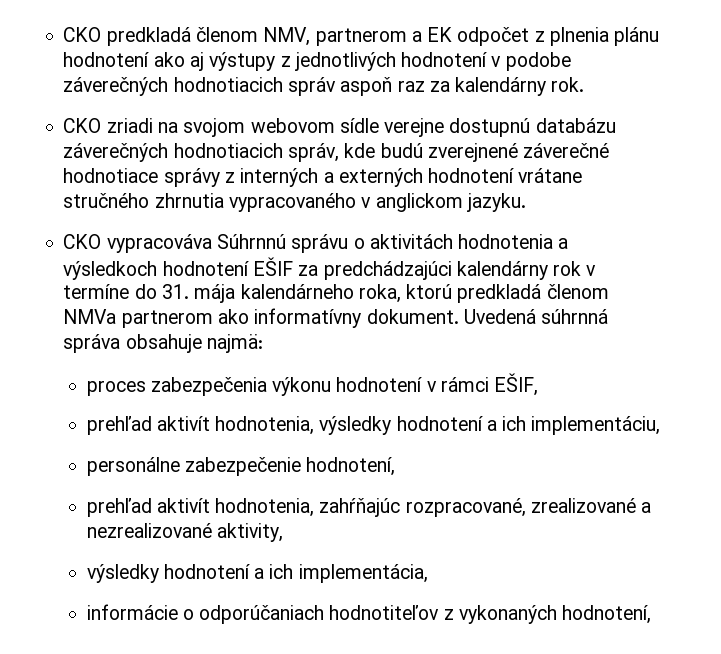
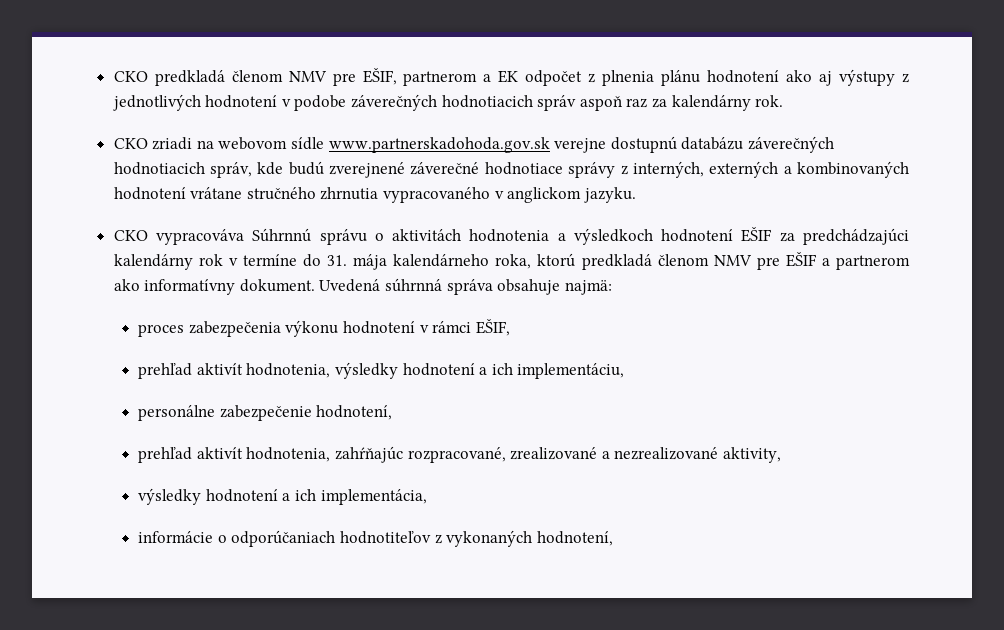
- CKO predkladá členom NMV, partnerom a EK odpočet z plnenia plánu hodnotení ako aj výstupy z jednotlivých hodnotení v podobe záverečných hodnotiacich správ aspoň raz za kalendárny rok.
+ CKO predkladá členom NMV pre EŠIF, partnerom a EK odpočet z plnenia plánu hodnotení ako aj výstupy z jednotlivých hodnotení v podobe záverečných hodnotiacich správ aspoň raz za kalendárny rok.
- CKO zriadi na svojom webovom sídle verejne dostupnú databázu záverečných hodnotiacich správ, kde budú zverejnené záverečné hodnotiace správy z interných a externých hodnotení vrátane stručného zhrnutia vypracovaného v anglickom jazyku.
+ CKO zriadi na webovom sídle www.partnerskadohoda.gov.sk verejne dostupnú databázu záverečných hodnotiacich správ, kde budú zverejnené záverečné hodnotiace správy z interných, externých a kombinovaných hodnotení vrátane stručného zhrnutia vypracovaného v anglickom jazyku.
- CKO vypracováva Súhrnnú správu o aktivitách hodnotenia a výsledkoch hodnotení EŠIF za predchádzajúci kalendárny rok v termíne do 31. mája kalendárneho roka, ktorú predkladá členom NMVa partnerom ako informatívny dokument.
+ CKO vypracováva Súhrnnú správu o aktivitách hodnotenia a výsledkoch hodnotení EŠIF za predchádzajúci kalendárny rok v termíne do 31. mája kalendárneho roka, ktorú predkladá členom NMV pre EŠIF a partnerom ako informatívny dokument.

